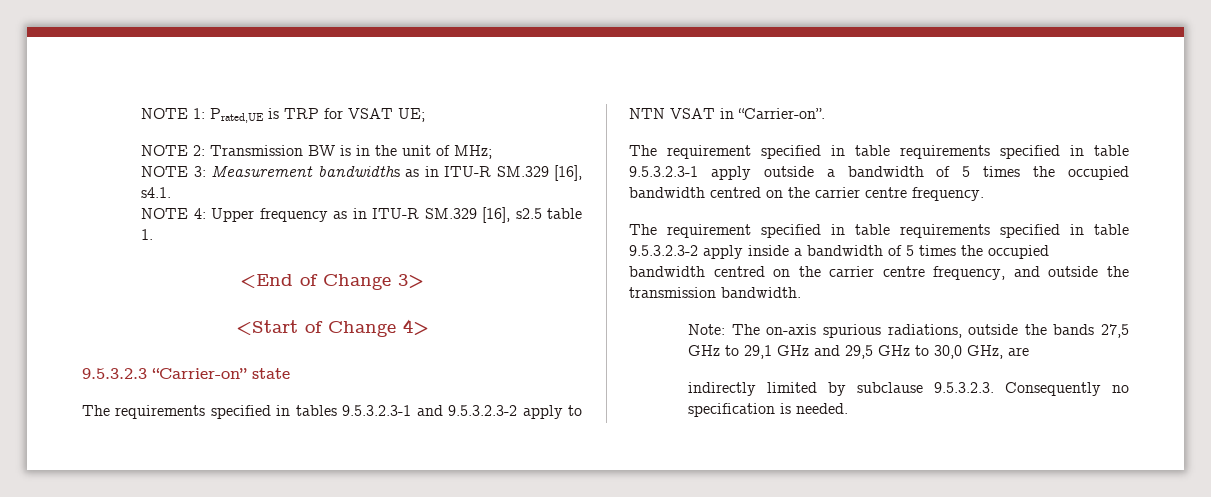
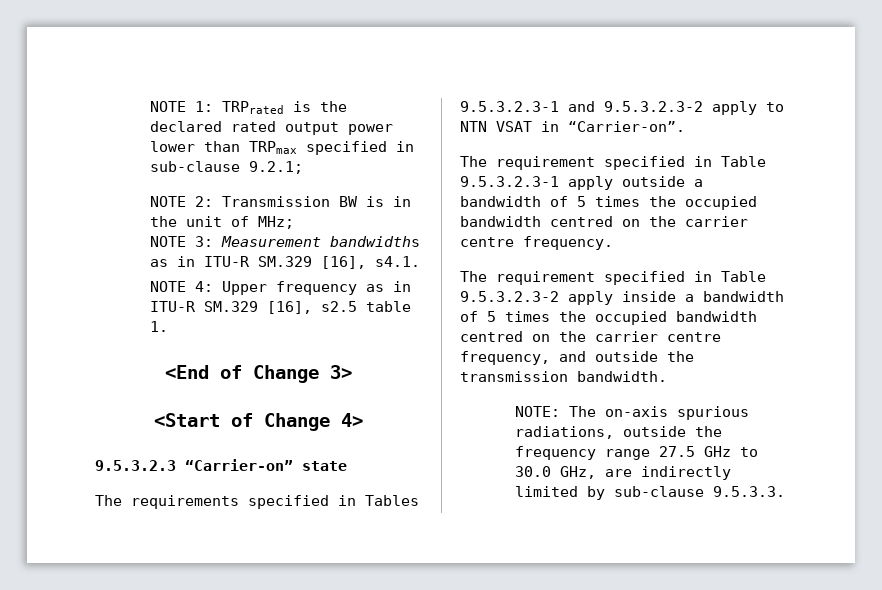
- NOTE 1: Prated,UE is TRP for VSAT UE;
+ NOTE 1: TRPrated is the declared rated output power lower than TRPmax specified in sub-clause 9.2.1;
- The requirements specified in tables 9.5.3.2.3-1 and 9.5.3.2.3-2 apply to NTN VSAT in “Carrier-on”.
+ The requirements specified in Tables 9.5.3.2.3-1 and 9.5.3.2.3-2 apply to NTN VSAT in “Carrier-on”.
- The requirement specified in table requirements specified in table 9.5.3.2.3-1 apply outside a bandwidth of 5 times the occupied bandwidth centred on the carrier centre frequency.
+ The requirement specified in Table 9.5.3.2.3-1 apply outside a bandwidth of 5 times the occupied bandwidth centred on the carrier centre frequency.
- The requirement specified in table requirements specified in table 9.5.3.2.3-2 apply inside a bandwidth of 5 times the occupied bandwidth centred on the carrier centre frequency, and outside the transmission bandwidth.
+ The requirement specified in Table 9.5.3.2.3-2 apply inside a bandwidth of 5 times the occupied bandwidth centred on the carrier centre frequency, and outside the transmission bandwidth.
- Note: The on-axis spurious radiations, outside the bands 27,5 GHz to 29,1 GHz and 29,5 GHz to 30,0 GHz, are
- indirectly limited by subclause 9.5.3.2.3. Consequently no specification is needed.
+ NOTE: The on-axis spurious radiations, outside the frequency range 27.5 GHz to 30.0 GHz, are indirectly limited by sub-clause 9.5.3.3.

